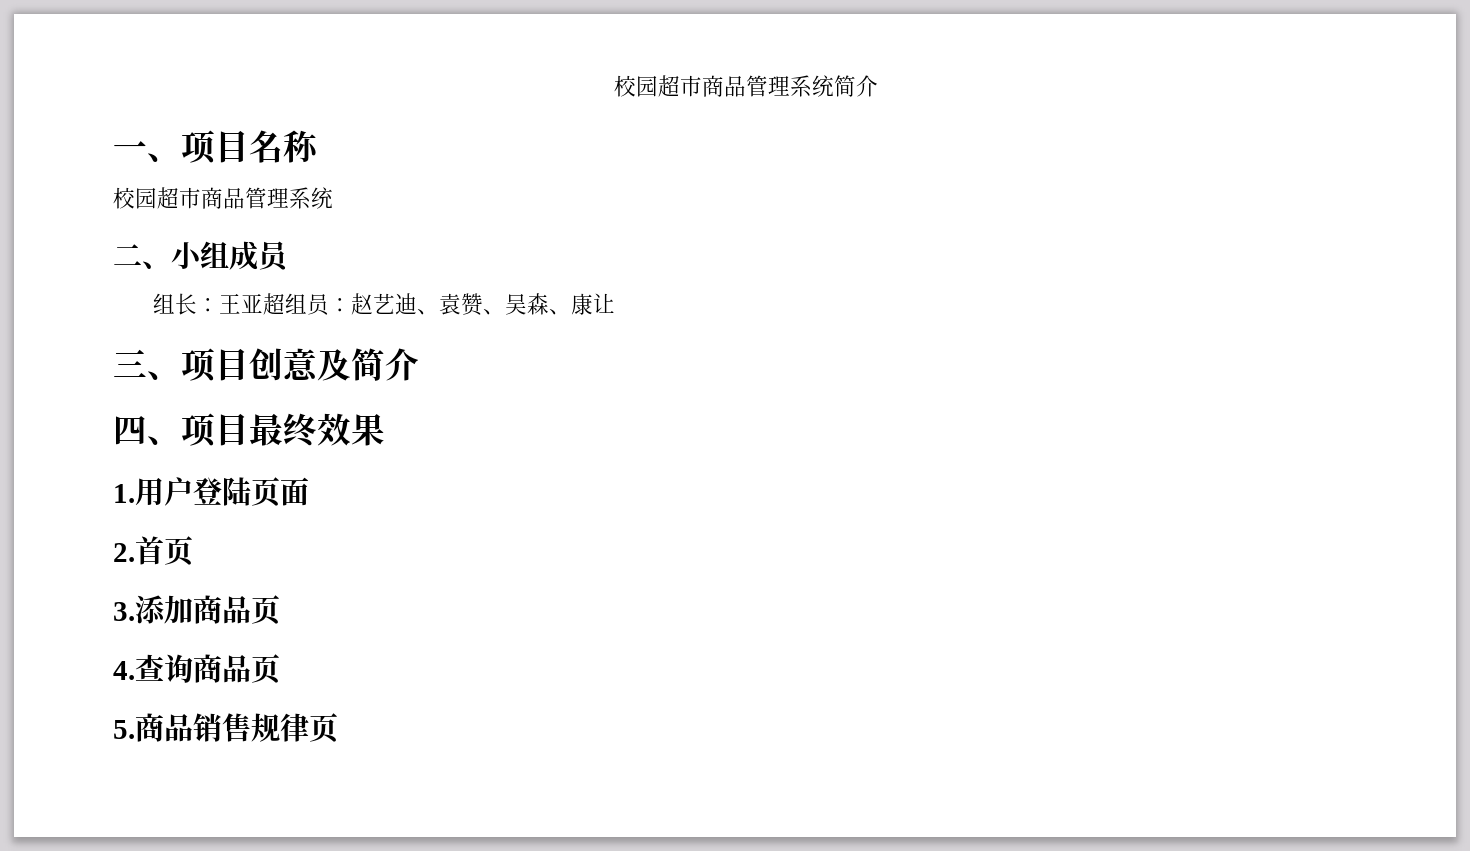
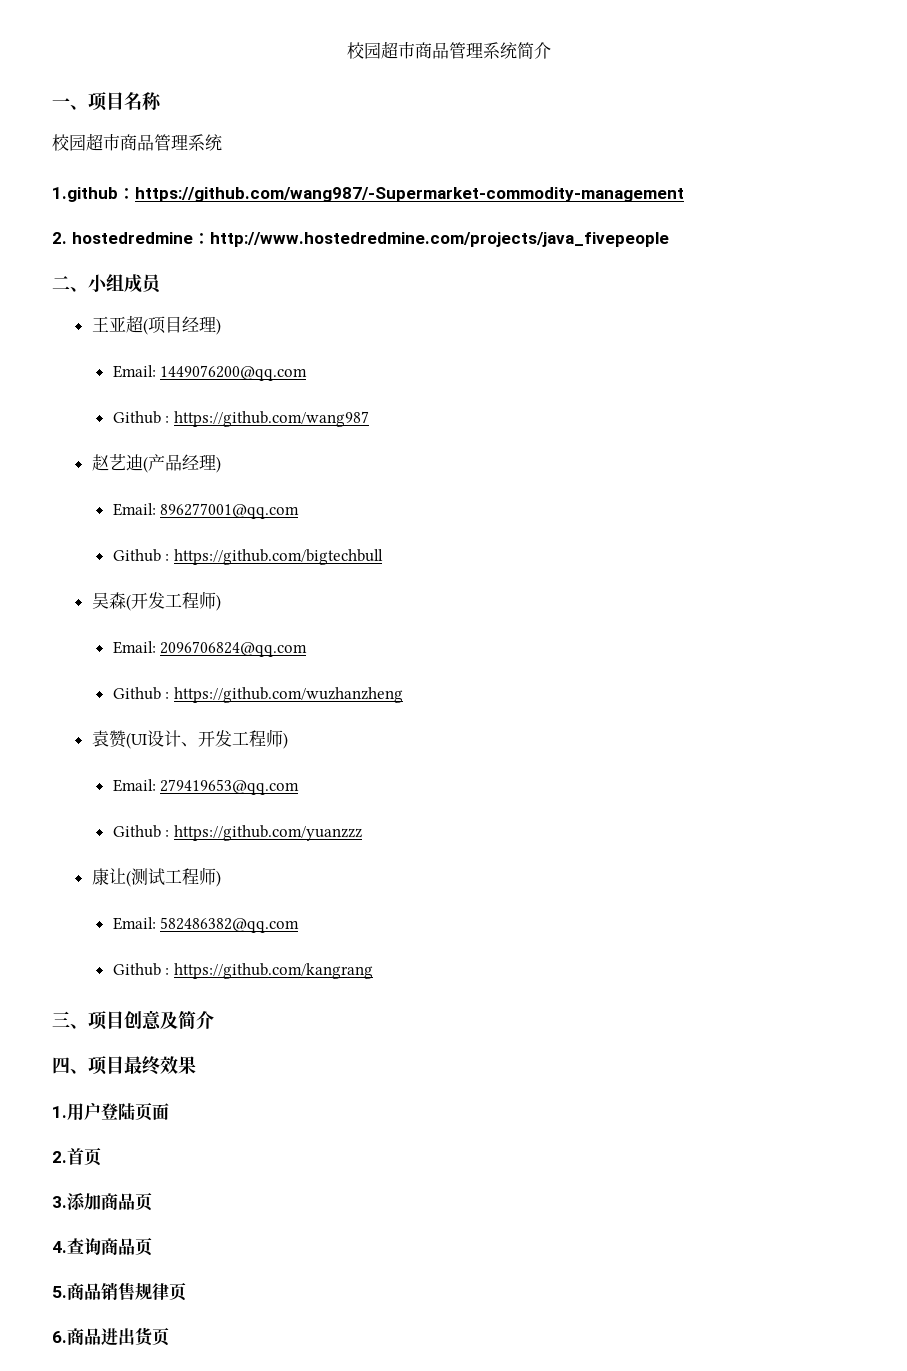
+ 1.github：https://github.com/wang987/-Supermarket-commodity-management
+ 2. hostedredmine：http://www.hostedredmine.com/projects/java_fivepeople
  二、小组成员
- 组长：王亚超组员：赵艺迪、袁赞、吴森、康让
+ 王亚超(项目经理)
+ Email: 1449076200@qq.com
+ Github : https://github.com/wang987
+ 赵艺迪(产品经理)
+ Email: 896277001@qq.com
+ Github : https://github.com/bigtechbull
+ 吴森(开发工程师)
+ Email: 2096706824@qq.com
+ Github : https://github.com/wuzhanzheng
+ 袁赞(UI设计、开发工程师)
+ Email: 279419653@qq.com
+ Github : https://github.com/yuanzzz
+ 康让(测试工程师)
+ Email: 582486382@qq.com
+ Github : https://github.com/kangrang
+ 6.商品进出货页

